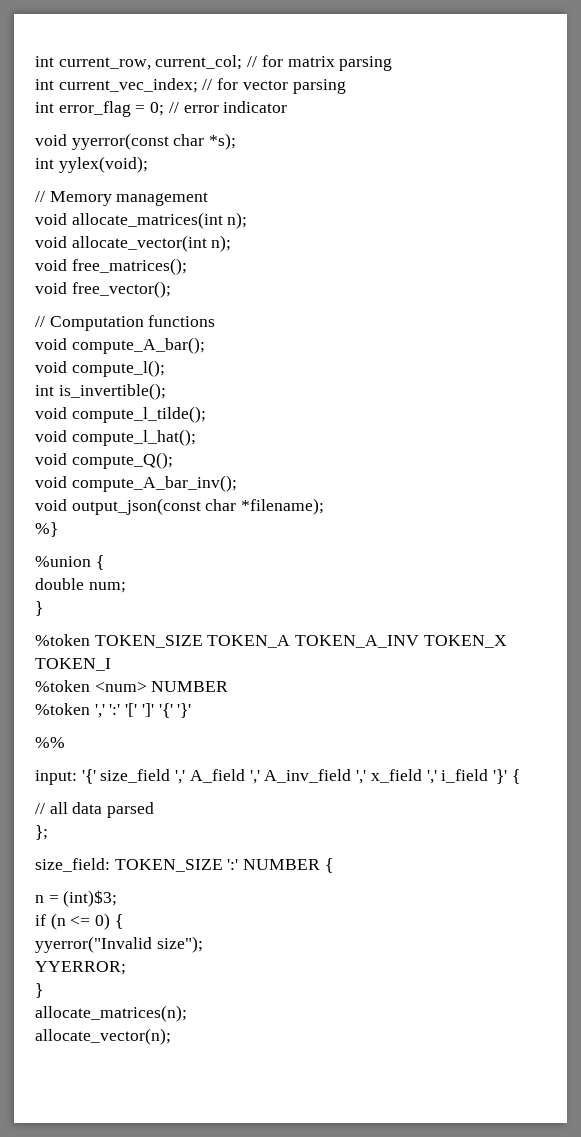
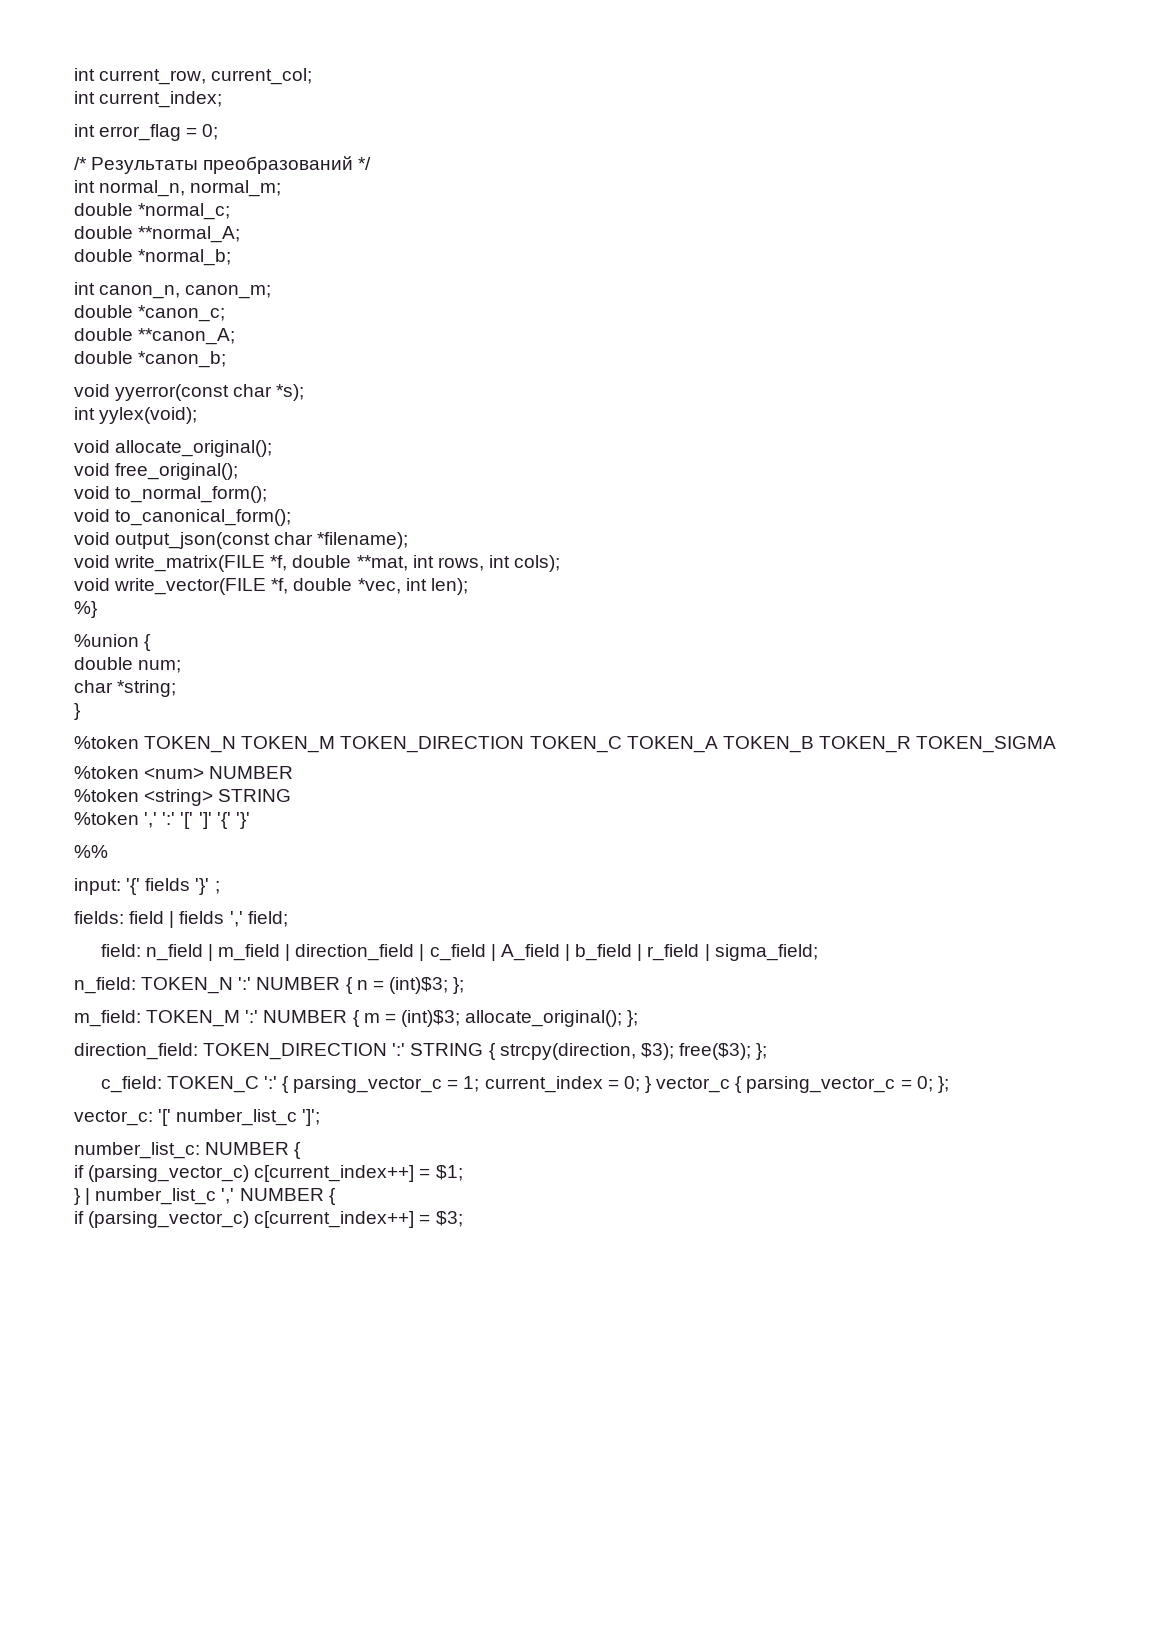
- int current_row, current_col; // for matrix parsing
- int current_vec_index; // for vector parsing
- int error_flag = 0; // error indicator
+ int current_row, current_col;
+ int current_index;
+ int error_flag = 0;
+ /* Результаты преобразований */
+ int normal_n, normal_m;
+ double *normal_c;
+ double **normal_A;
+ double *normal_b;
+ int canon_n, canon_m;
+ double *canon_c;
+ double **canon_A;
+ double *canon_b;
- // Memory management
- void allocate_matrices(int n);
- void allocate_vector(int n);
- void free_matrices();
- void free_vector();
- // Computation functions
- void compute_A_bar();
- void compute_l();
- int is_invertible();
- void compute_l_tilde();
- void compute_l_hat();
- void compute_Q();
- void compute_A_bar_inv();
+ void allocate_original();
+ void free_original();
+ void to_normal_form();
+ void to_canonical_form();
  void output_json(const char *filename);
+ void write_matrix(FILE *f, double **mat, int rows, int cols);
+ void write_vector(FILE *f, double *vec, int len);
+ char *string;
- %token TOKEN_SIZE TOKEN_A TOKEN_A_INV TOKEN_X TOKEN_I
+ %token TOKEN_N TOKEN_M TOKEN_DIRECTION TOKEN_C TOKEN_A TOKEN_B TOKEN_R TOKEN_SIGMA
+ %token <string> STRING
- input: '{' size_field ',' A_field ',' A_inv_field ',' x_field ',' i_field '}' {
- // all data parsed
- };
- size_field: TOKEN_SIZE ':' NUMBER {
- n = (int)$3;
- if (n <= 0) {
- yyerror("Invalid size");
- YYERROR;
- }
- allocate_matrices(n);
- allocate_vector(n);
+ input: '{' fields '}' ;
+ fields: field | fields ',' field;
+ field: n_field | m_field | direction_field | c_field | A_field | b_field | r_field | sigma_field;
+ n_field: TOKEN_N ':' NUMBER { n = (int)$3; };
+ m_field: TOKEN_M ':' NUMBER { m = (int)$3; allocate_original(); };
+ direction_field: TOKEN_DIRECTION ':' STRING { strcpy(direction, $3); free($3); };
+ c_field: TOKEN_C ':' { parsing_vector_c = 1; current_index = 0; } vector_c { parsing_vector_c = 0; };
+ vector_c: '[' number_list_c ']';
+ number_list_c: NUMBER {
+ if (parsing_vector_c) c[current_index++] = $1;
+ } | number_list_c ',' NUMBER {
+ if (parsing_vector_c) c[current_index++] = $3;

